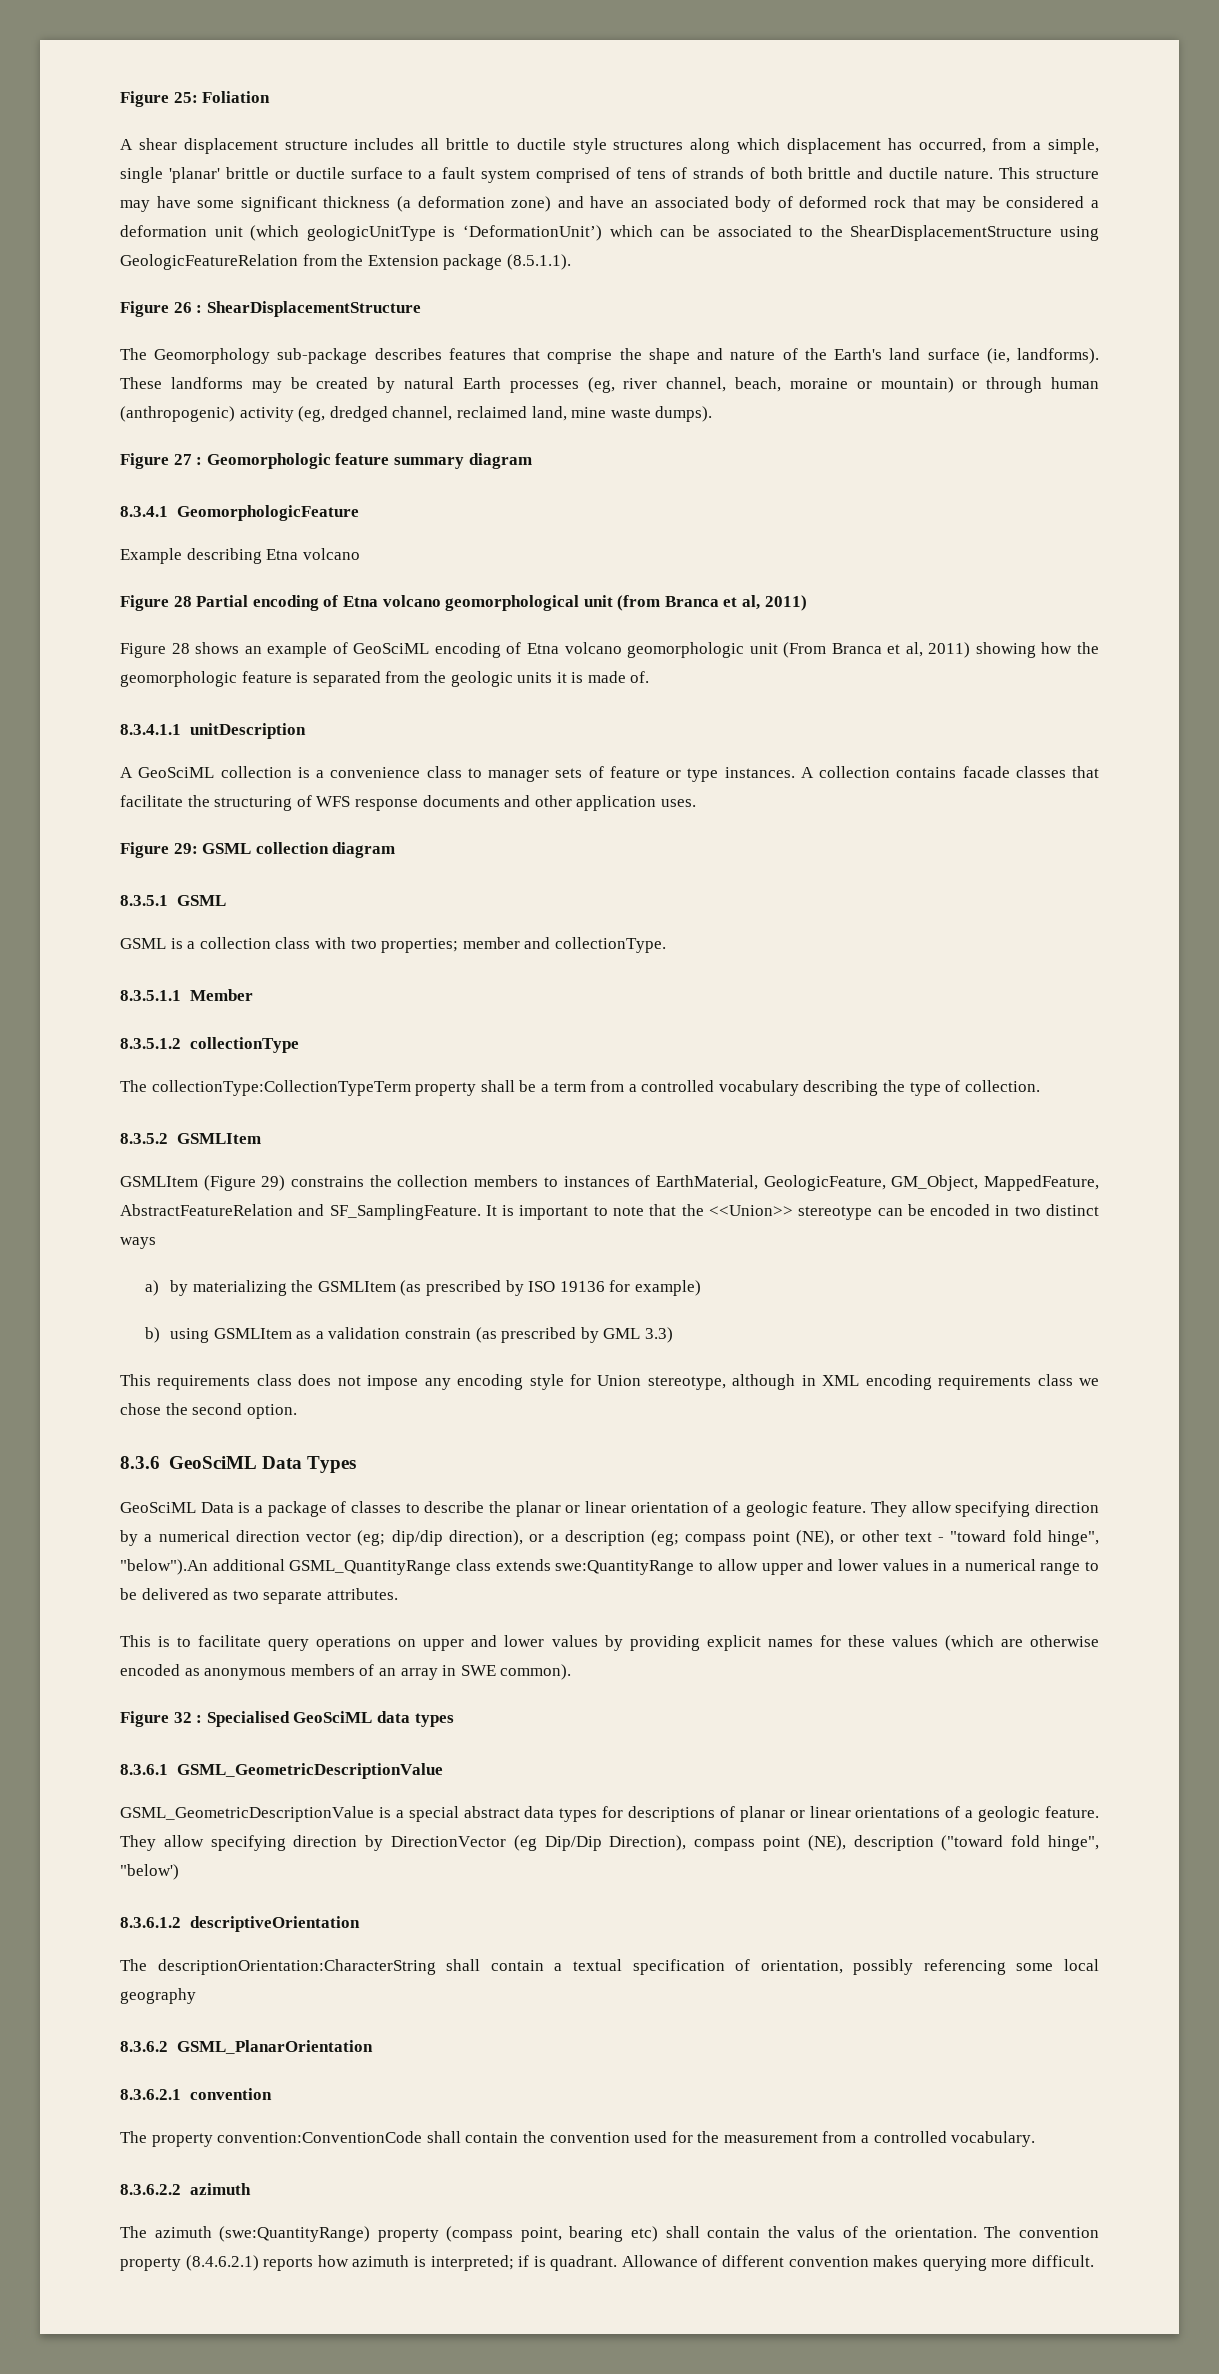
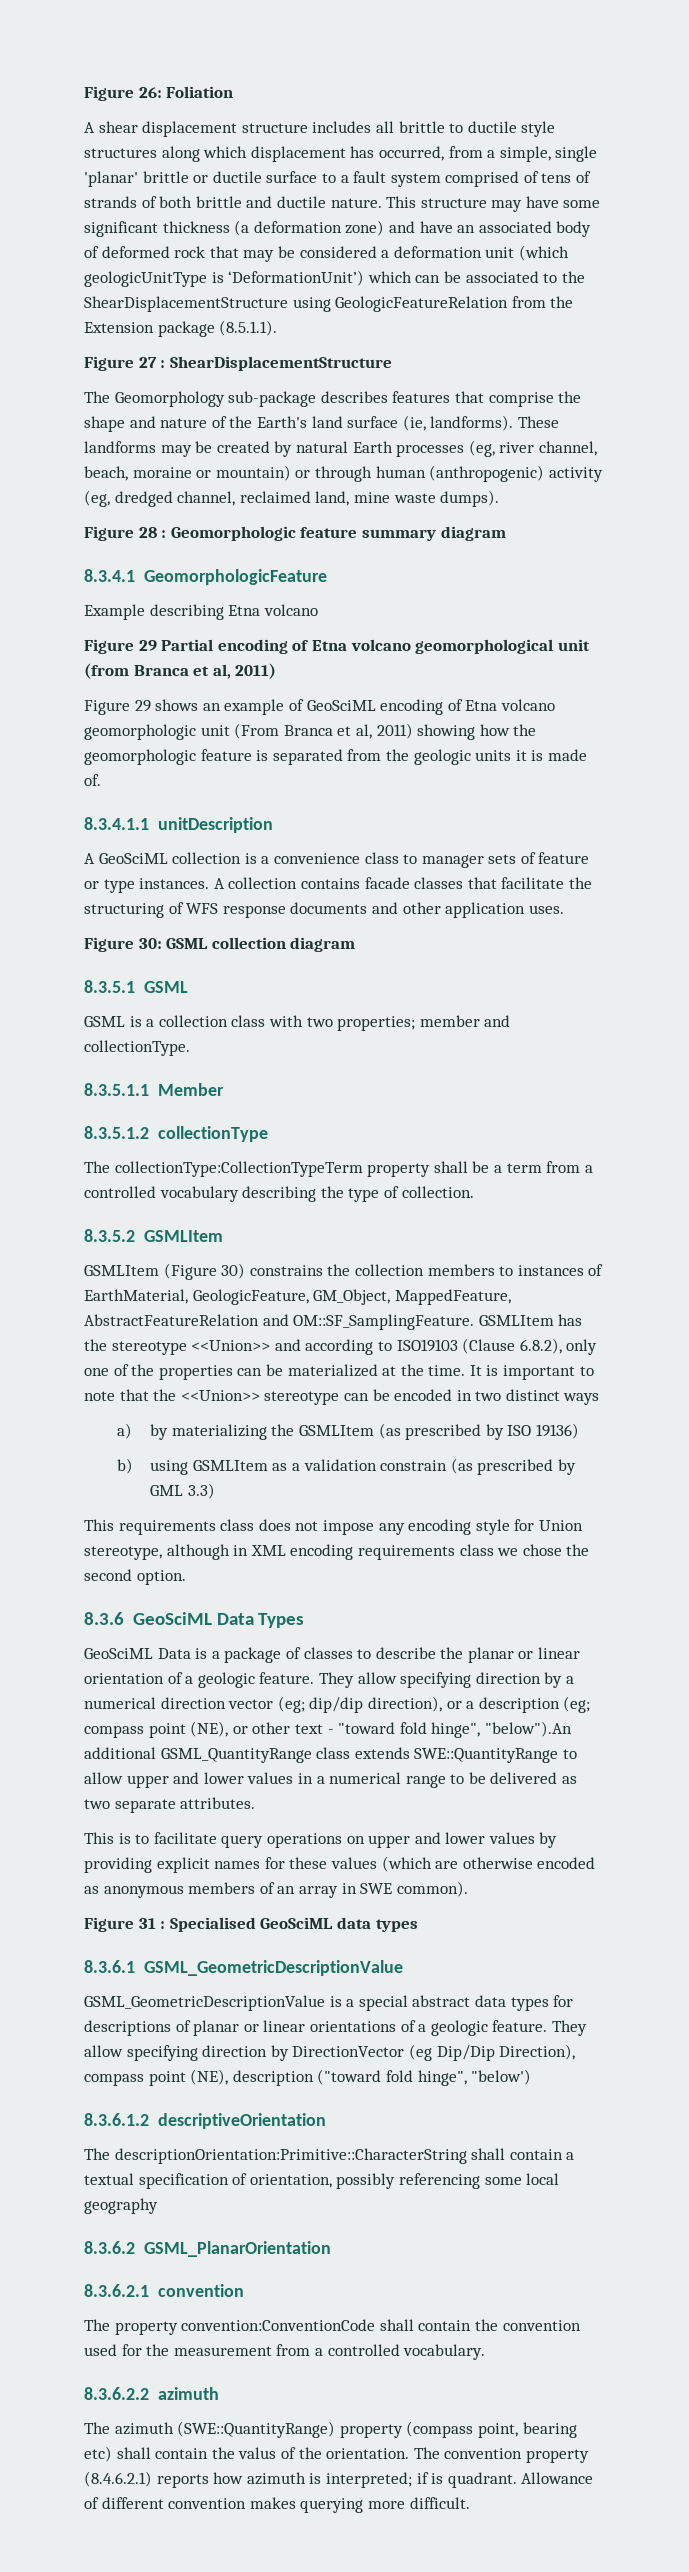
- Figure 25: Foliation
+ Figure 26: Foliation
- Figure 26 : ShearDisplacementStructure
+ Figure 27 : ShearDisplacementStructure
- Figure 27 : Geomorphologic feature summary diagram
+ Figure 28 : Geomorphologic feature summary diagram
- Figure 28 Partial encoding of Etna volcano geomorphological unit (from Branca et al, 2011)
+ Figure 29 Partial encoding of Etna volcano geomorphological unit (from Branca et al, 2011)
- Figure 28 shows an example of GeoSciML encoding of Etna volcano geomorphologic unit (From Branca et al, 2011) showing how the geomorphologic feature is separated from the geologic units it is made of.
+ Figure 29 shows an example of GeoSciML encoding of Etna volcano geomorphologic unit (From Branca et al, 2011) showing how the geomorphologic feature is separated from the geologic units it is made of.
- Figure 29: GSML collection diagram
+ Figure 30: GSML collection diagram
- GSMLItem (Figure 29) constrains the collection members to instances of EarthMaterial, GeologicFeature, GM_Object, MappedFeature, AbstractFeatureRelation and SF_SamplingFeature.
+ GSMLItem (Figure 30) constrains the collection members to instances of EarthMaterial, GeologicFeature, GM_Object, MappedFeature, AbstractFeatureRelation and OM::SF_SamplingFeature. GSMLItem has the stereotype <<Union>> and according to ISO19103 (Clause 6.8.2), only one of the properties can be materialized at the time.
- a) by materializing the GSMLItem (as prescribed by ISO 19136 for example)
+ a) by materializing the GSMLItem (as prescribed by ISO 19136)
- They allow specifying direction by a numerical direction vector (eg; dip/dip direction), or a description (eg; compass point (NE), or other text - "toward fold hinge", "below").An additional GSML_QuantityRange class extends swe:QuantityRange to allow upper and lower values in a numerical range to be delivered as two separate attributes.
+ They allow specifying direction by a numerical direction vector (eg; dip/dip direction), or a description (eg; compass point (NE), or other text - "toward fold hinge", "below").An additional GSML_QuantityRange class extends SWE::QuantityRange to allow upper and lower values in a numerical range to be delivered as two separate attributes.
- Figure 32 : Specialised GeoSciML data types
+ Figure 31 : Specialised GeoSciML data types
- The descriptionOrientation:CharacterString shall contain a textual specification of orientation, possibly referencing some local geography
+ The descriptionOrientation:Primitive::CharacterString shall contain a textual specification of orientation, possibly referencing some local geography
- The azimuth (swe:QuantityRange) property (compass point, bearing etc) shall contain the valus of the orientation.
+ The azimuth (SWE::QuantityRange) property (compass point, bearing etc) shall contain the valus of the orientation.

